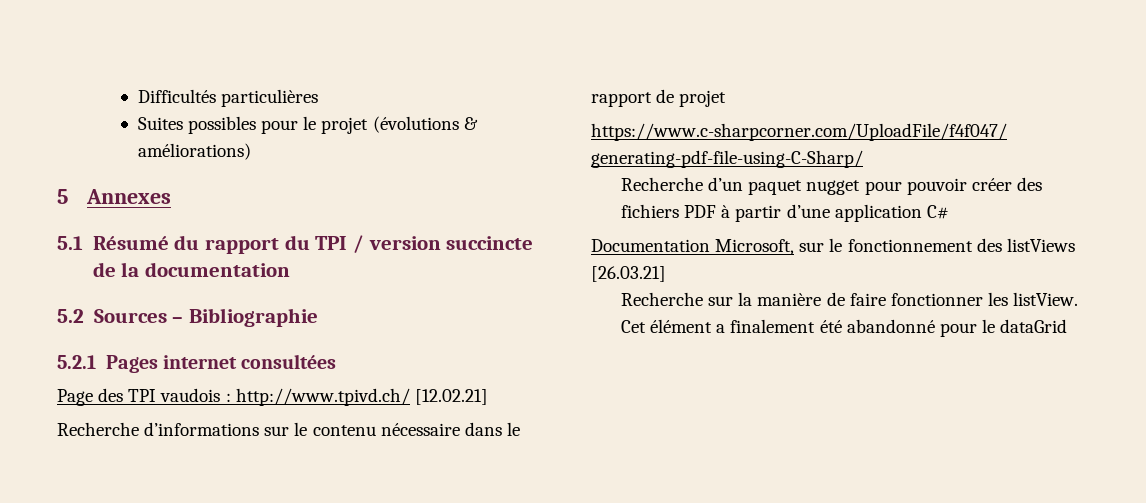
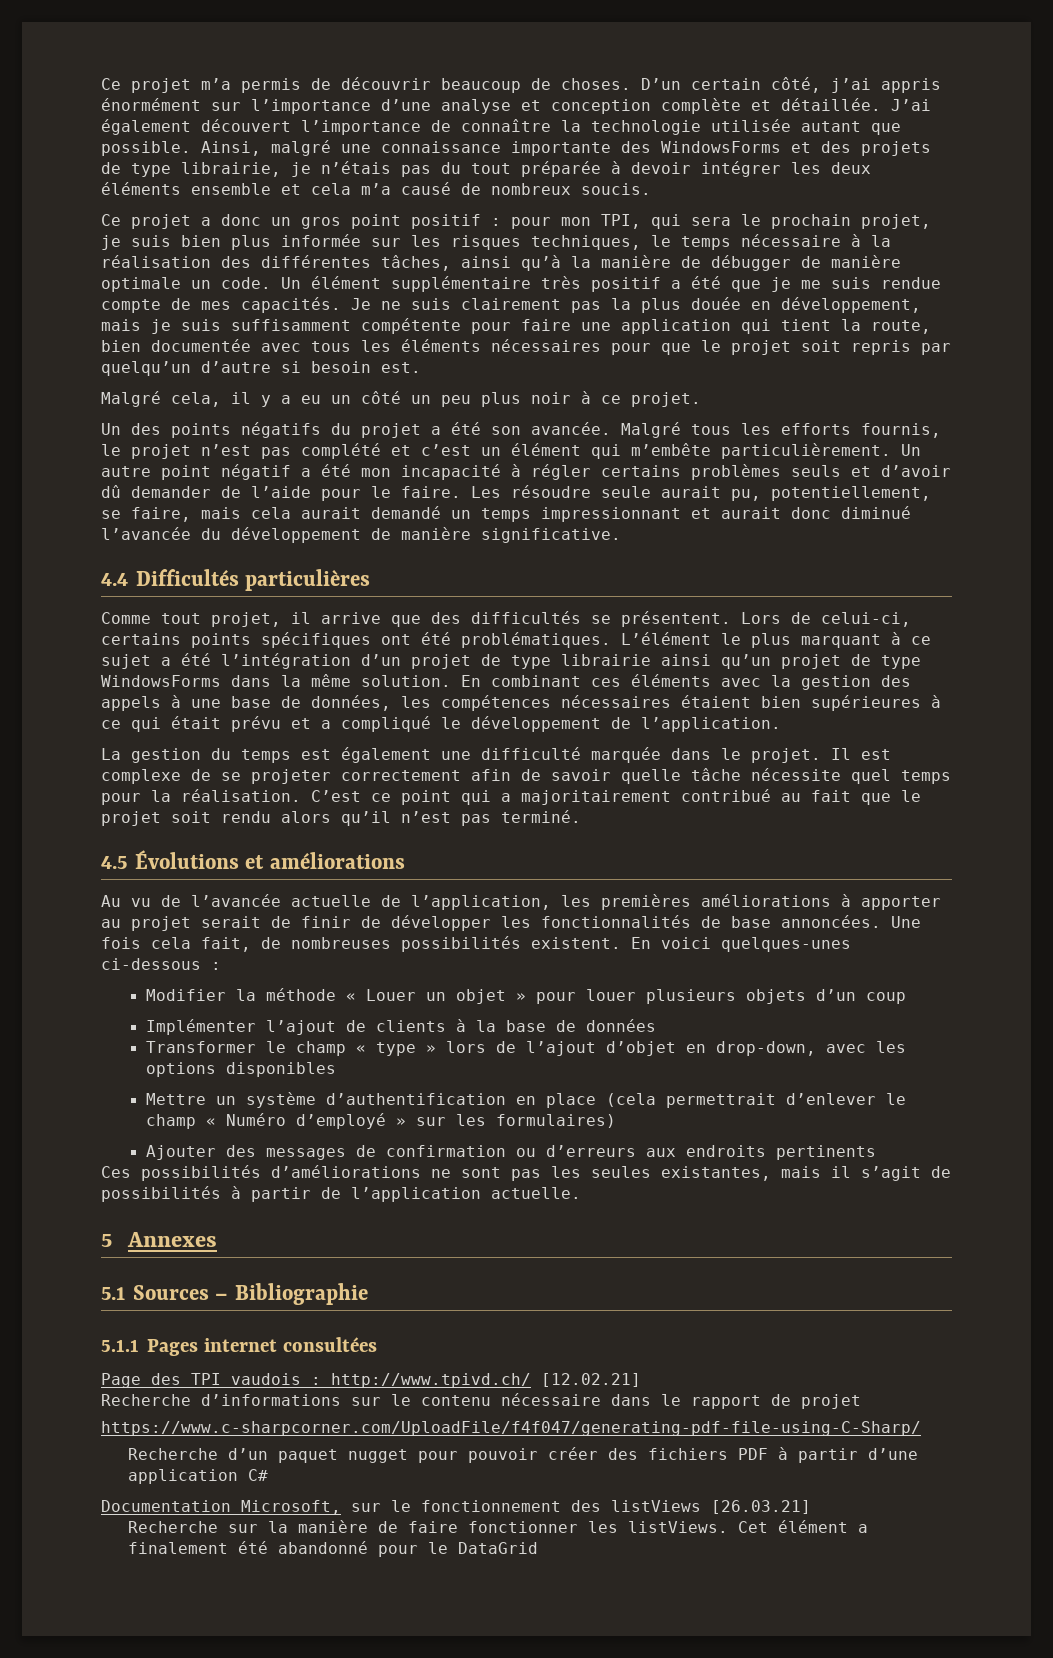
- Difficultés particulières
- Suites possibles pour le projet (évolutions & améliorations)
+ Ce projet m’a permis de découvrir beaucoup de choses. D’un certain côté, j’ai appris énormément sur l’importance d’une analyse et conception complète et détaillée. J’ai également découvert l’importance de connaître la technologie utilisée autant que possible. Ainsi, malgré une connaissance importante des WindowsForms et des projets de type librairie, je n’étais pas du tout préparée à devoir intégrer les deux éléments ensemble et cela m’a causé de nombreux soucis.
+ Ce projet a donc un gros point positif : pour mon TPI, qui sera le prochain projet, je suis bien plus informée sur les risques techniques, le temps nécessaire à la réalisation des différentes tâches, ainsi qu’à la manière de débugger de manière optimale un code. Un élément supplémentaire très positif a été que je me suis rendue compte de mes capacités. Je ne suis clairement pas la plus douée en développement, mais je suis suffisamment compétente pour faire une application qui tient la route, bien documentée avec tous les éléments nécessaires pour que le projet soit repris par quelqu’un d’autre si besoin est.
+ Malgré cela, il y a eu un côté un peu plus noir à ce projet.
+ Un des points négatifs du projet a été son avancée. Malgré tous les efforts fournis, le projet n’est pas complété et c’est un élément qui m’embête particulièrement. Un autre point négatif a été mon incapacité à régler certains problèmes seuls et d’avoir dû demander de l’aide pour le faire. Les résoudre seule aurait pu, potentiellement, se faire, mais cela aurait demandé un temps impressionnant et aurait donc diminué l’avancée du développement de manière significative.
+ 4.4 Difficultés particulières
+ Comme tout projet, il arrive que des difficultés se présentent. Lors de celui-ci, certains points spécifiques ont été problématiques. L’élément le plus marquant à ce sujet a été l’intégration d’un projet de type librairie ainsi qu’un projet de type WindowsForms dans la même solution. En combinant ces éléments avec la gestion des appels à une base de données, les compétences nécessaires étaient bien supérieures à ce qui était prévu et a compliqué le développement de l’application.
+ La gestion du temps est également une difficulté marquée dans le projet. Il est complexe de se projeter correctement afin de savoir quelle tâche nécessite quel temps pour la réalisation. C’est ce point qui a majoritairement contribué au fait que le projet soit rendu alors qu’il n’est pas terminé.
+ 4.5 Évolutions et améliorations
+ Au vu de l’avancée actuelle de l’application, les premières améliorations à apporter au projet serait de finir de développer les fonctionnalités de base annoncées. Une fois cela fait, de nombreuses possibilités existent. En voici quelques-unes ci-dessous :
+ Modifier la méthode « Louer un objet » pour louer plusieurs objets d’un coup
+ Implémenter l’ajout de clients à la base de données
+ Transformer le champ « type » lors de l’ajout d’objet en drop-down, avec les options disponibles
+ Mettre un système d’authentification en place (cela permettrait d’enlever le champ « Numéro d’employé » sur les formulaires)
+ Ajouter des messages de confirmation ou d’erreurs aux endroits pertinents
+ Ces possibilités d’améliorations ne sont pas les seules existantes, mais il s’agit de possibilités à partir de l’application actuelle.
  5 Annexes
- 5.1 Résumé du rapport du TPI / version succincte de la documentation
- 5.2 Sources – Bibliographie
+ 5.1 Sources – Bibliographie
- 5.2.1 Pages internet consultées
+ 5.1.1 Pages internet consultées
- Recherche sur la manière de faire fonctionner les listView.
+ Recherche sur la manière de faire fonctionner les listViews.
- Cet élément a finalement été abandonné pour le dataGrid
+ Cet élément a finalement été abandonné pour le DataGrid

